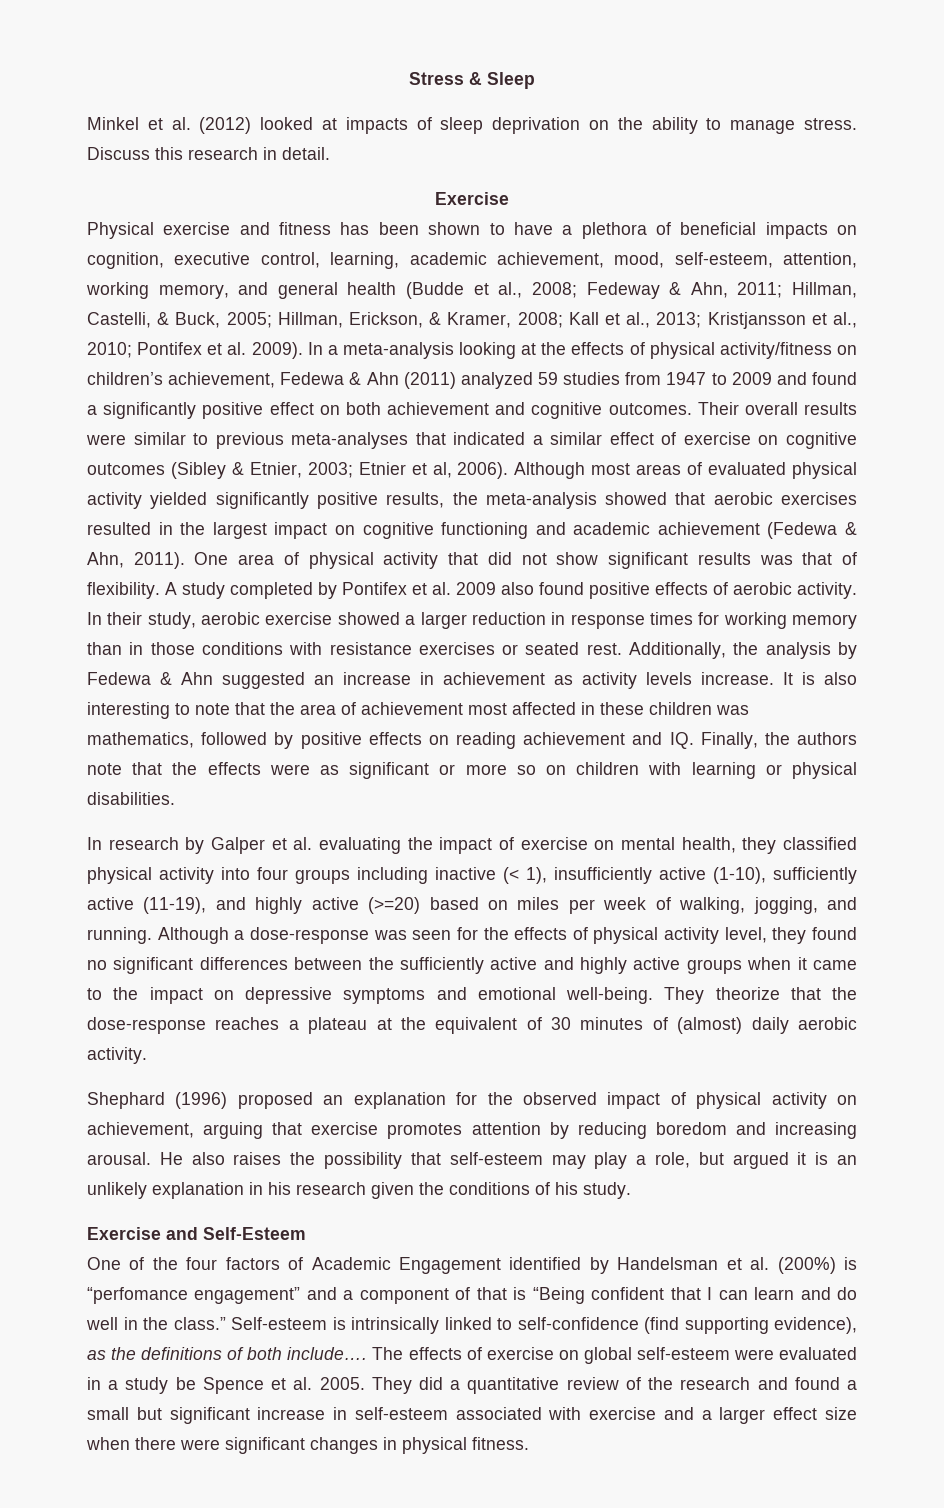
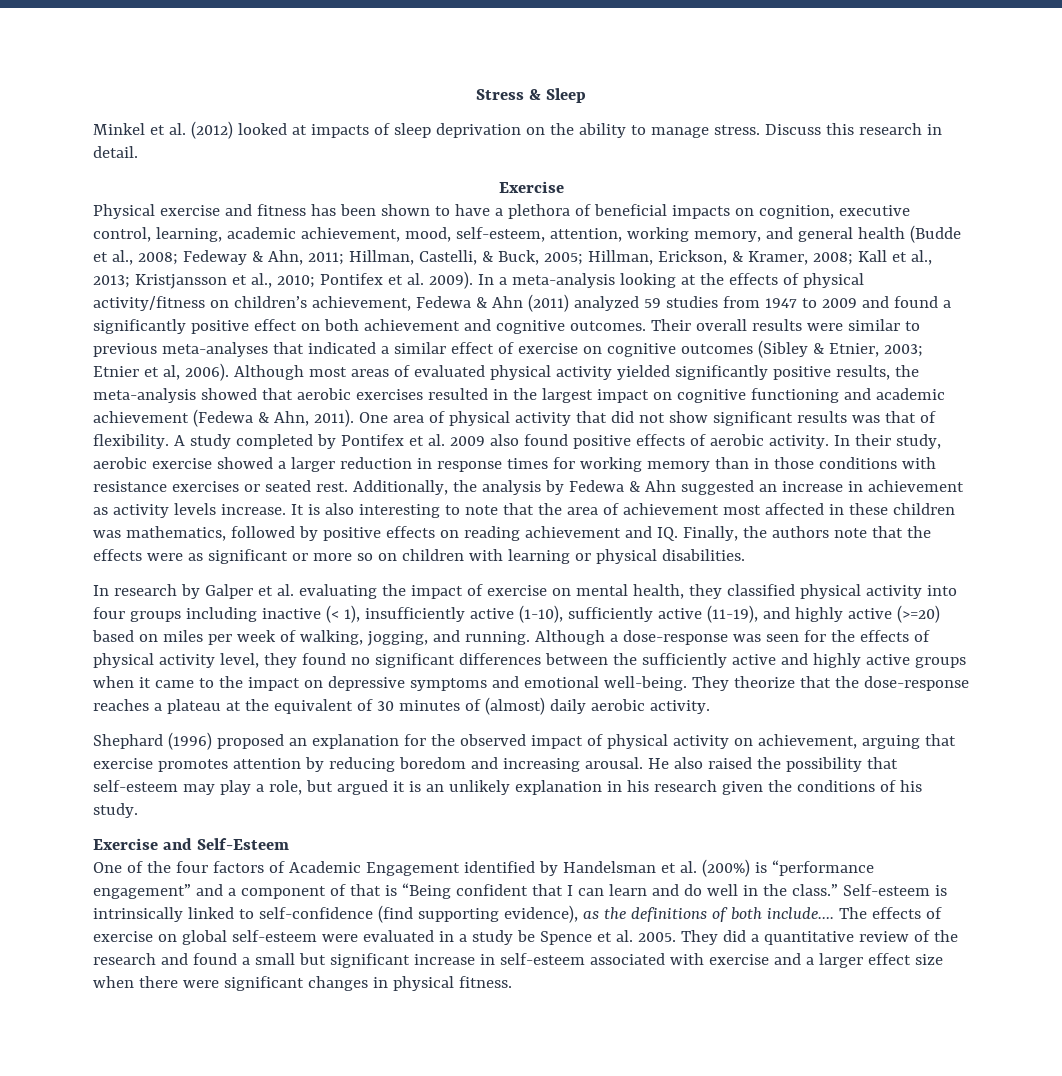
- He also raises the possibility that self-esteem may play a role, but argued it is an unlikely explanation in his research given the conditions of his study.
+ He also raised the possibility that self-esteem may play a role, but argued it is an unlikely explanation in his research given the conditions of his study.
- One of the four factors of Academic Engagement identified by Handelsman et al. (200%) is “perfomance engagement” and a component of that is “Being confident that I can learn and do well in the class.”
+ One of the four factors of Academic Engagement identified by Handelsman et al. (200%) is “performance engagement” and a component of that is “Being confident that I can learn and do well in the class.”

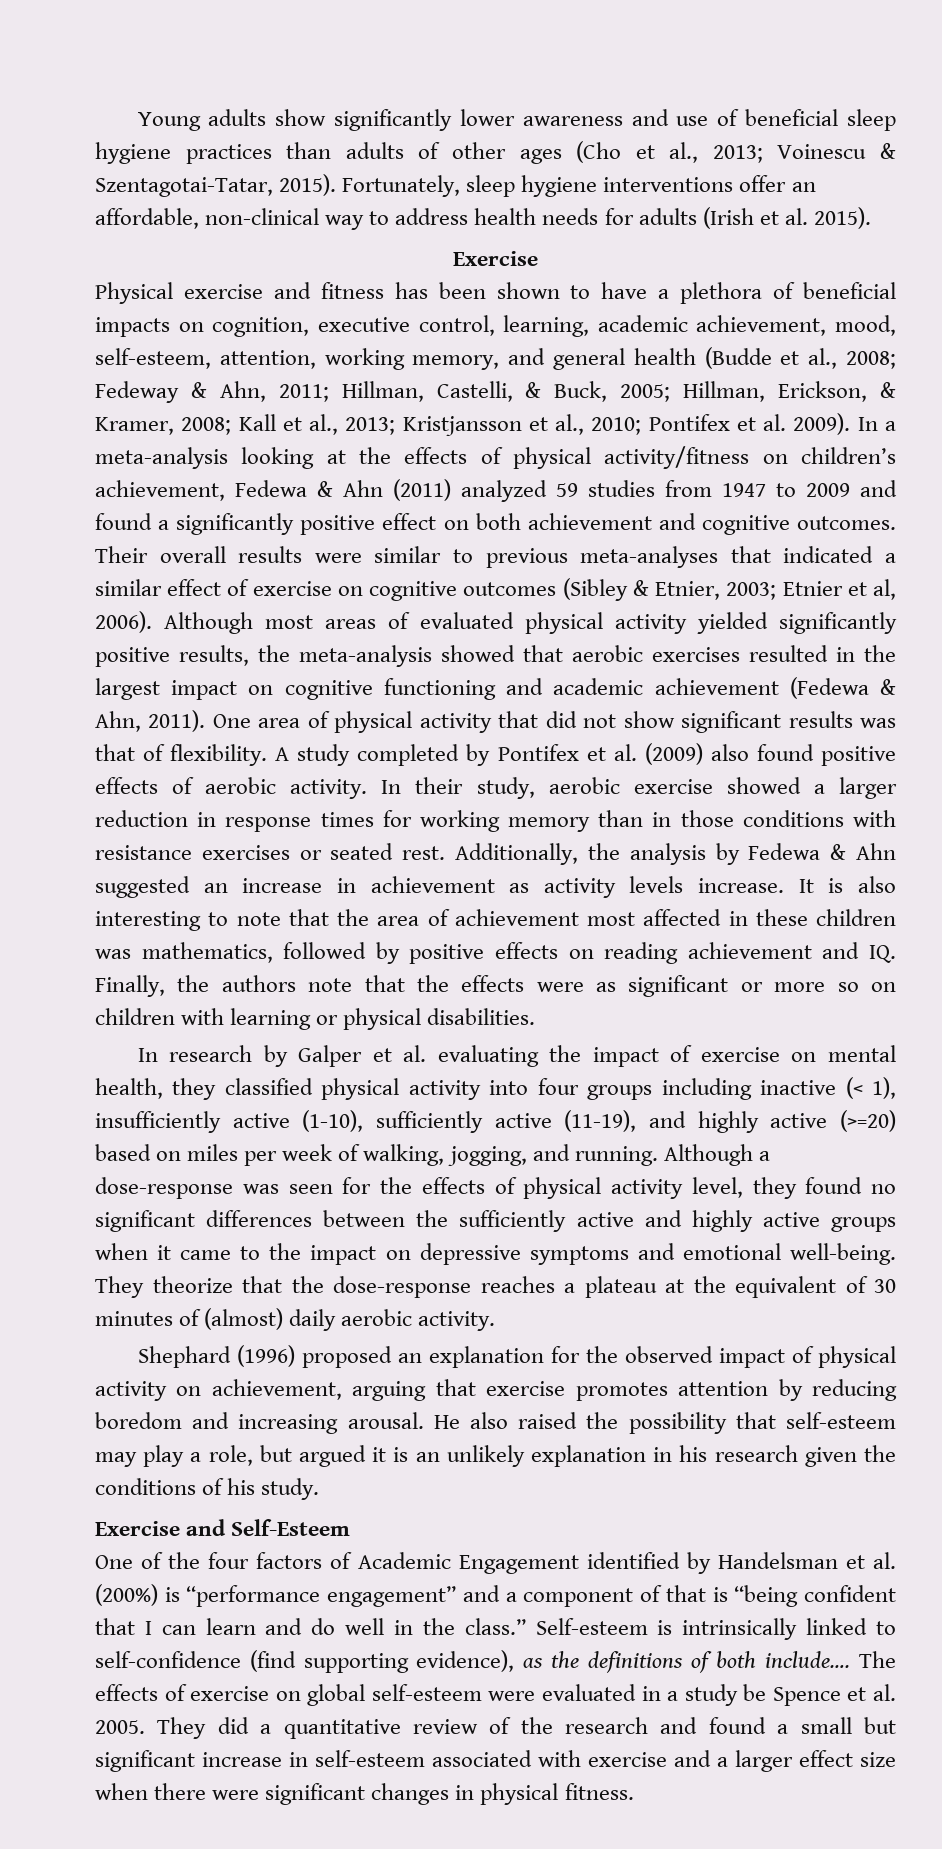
- Stress & Sleep
- Minkel et al. (2012) looked at impacts of sleep deprivation on the ability to manage stress. Discuss this research in detail.
+ Young adults show significantly lower awareness and use of beneficial sleep hygiene practices than adults of other ages (Cho et al., 2013; Voinescu & Szentagotai-Tatar, 2015). Fortunately, sleep hygiene interventions offer an affordable, non-clinical way to address health needs for adults (Irish et al. 2015).
- A study completed by Pontifex et al. 2009 also found positive effects of aerobic activity.
+ A study completed by Pontifex et al. (2009) also found positive effects of aerobic activity.
- One of the four factors of Academic Engagement identified by Handelsman et al. (200%) is “performance engagement” and a component of that is “Being confident that I can learn and do well in the class.”
+ One of the four factors of Academic Engagement identified by Handelsman et al. (200%) is “performance engagement” and a component of that is “being confident that I can learn and do well in the class.”

